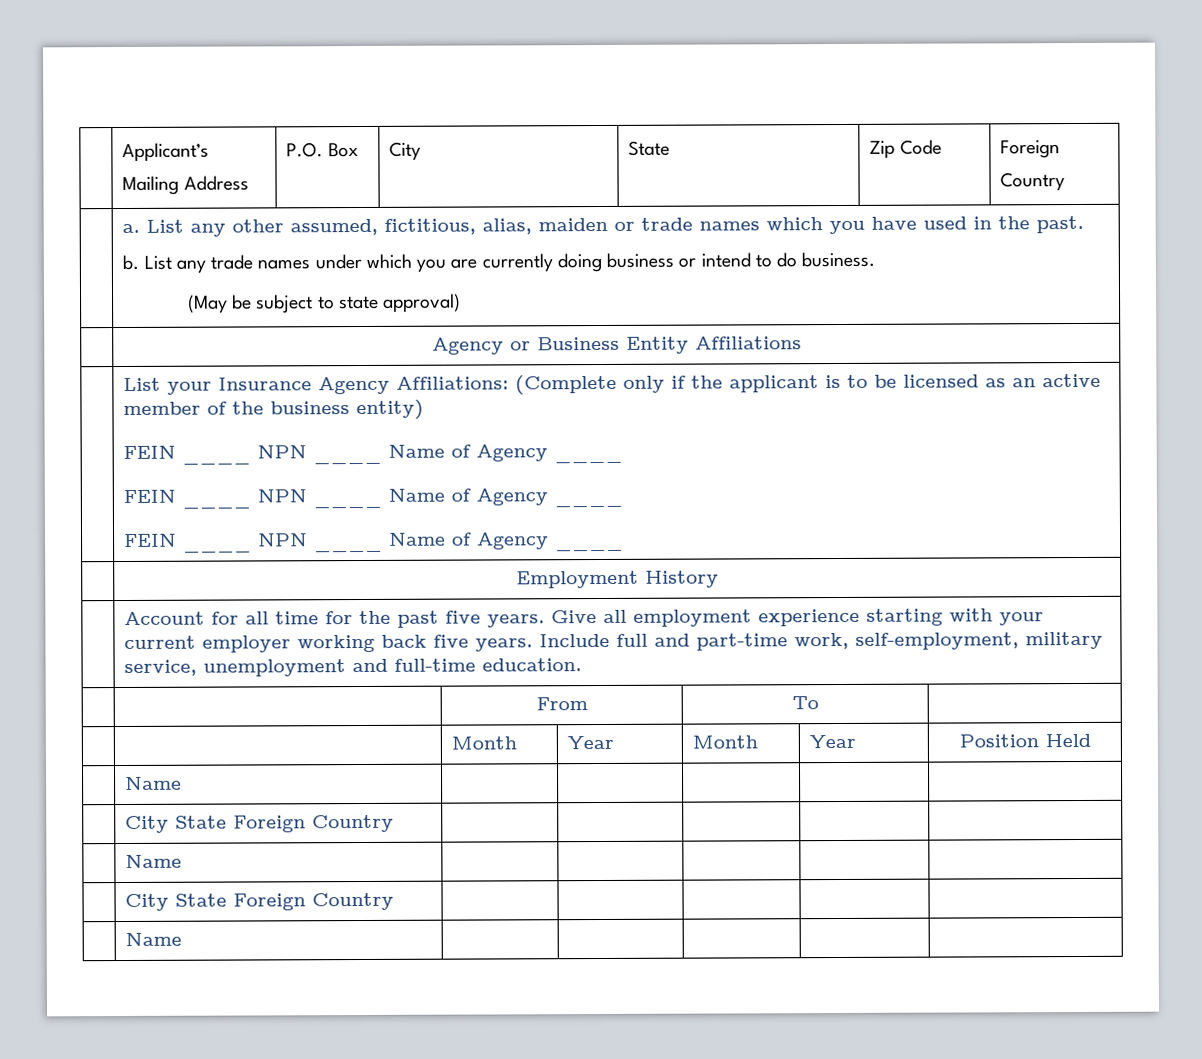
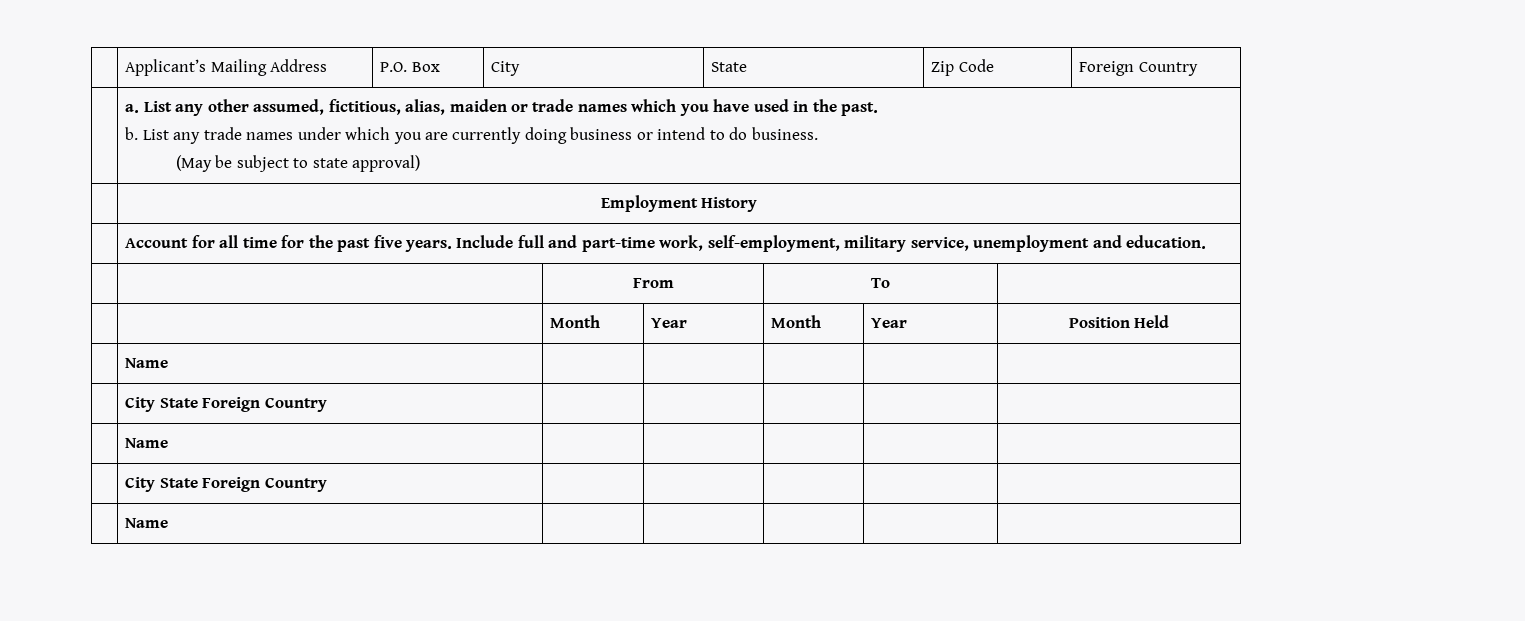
- | Agency or Business Entity Affiliations
- | List your Insurance Agency Affiliations: (Complete only if the applicant is to be licensed as an active member of the business entity)
- FEIN ____ NPN ____ Name of Agency ____
- FEIN ____ NPN ____ Name of Agency ____
- FEIN ____ NPN ____ Name of Agency ____
- | Account for all time for the past five years. Give all employment experience starting with your current employer working back five years. Include full and part-time work, self-employment, military service, unemployment and full-time education.
+ | Account for all time for the past five years. Include full and part-time work, self-employment, military service, unemployment and education.

